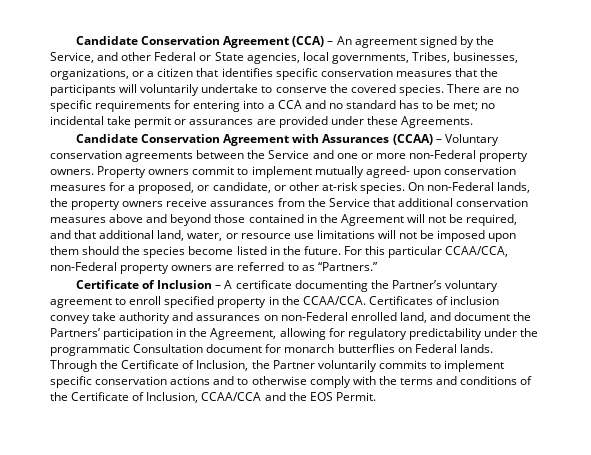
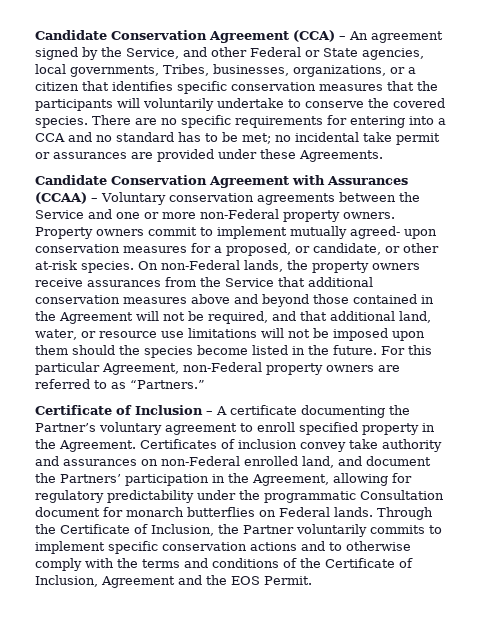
- For this particular CCAA/CCA, non-Federal property owners are referred to as “Partners.”
+ For this particular Agreement, non-Federal property owners are referred to as “Partners.”
- Certificate of Inclusion – A certificate documenting the Partner’s voluntary agreement to enroll specified property in the CCAA/CCA.
+ Certificate of Inclusion – A certificate documenting the Partner’s voluntary agreement to enroll specified property in the Agreement.
- Through the Certificate of Inclusion, the Partner voluntarily commits to implement specific conservation actions and to otherwise comply with the terms and conditions of the Certificate of Inclusion, CCAA/CCA and the EOS Permit.
+ Through the Certificate of Inclusion, the Partner voluntarily commits to implement specific conservation actions and to otherwise comply with the terms and conditions of the Certificate of Inclusion, Agreement and the EOS Permit.

